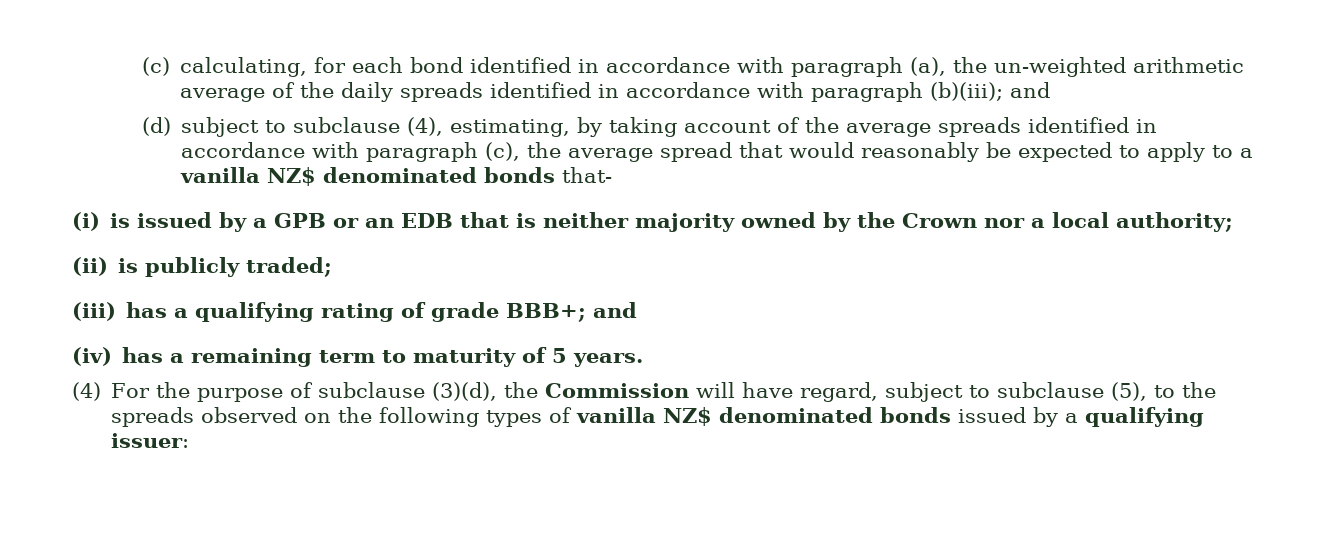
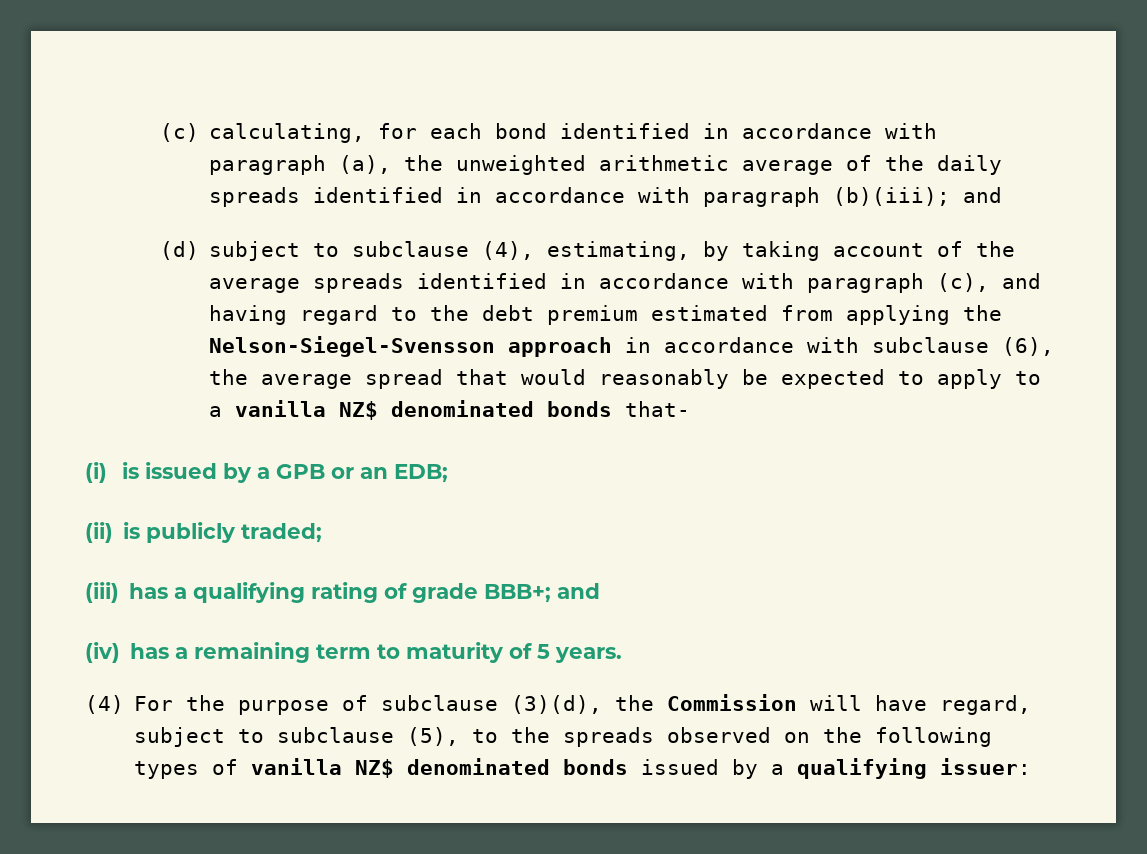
- (c) calculating, for each bond identified in accordance with paragraph (a), the un-weighted arithmetic average of the daily spreads identified in accordance with paragraph (b)(iii); and
+ (c) calculating, for each bond identified in accordance with paragraph (a), the unweighted arithmetic average of the daily spreads identified in accordance with paragraph (b)(iii); and
- (d) subject to subclause (4), estimating, by taking account of the average spreads identified in accordance with paragraph (c), the average spread that would reasonably be expected to apply to a vanilla NZ$ denominated bonds that-
+ (d) subject to subclause (4), estimating, by taking account of the average spreads identified in accordance with paragraph (c), and having regard to the debt premium estimated from applying the Nelson-Siegel-Svensson approach in accordance with subclause (6), the average spread that would reasonably be expected to apply to a vanilla NZ$ denominated bonds that-
- (i) is issued by a GPB or an EDB that is neither majority owned by the Crown nor a local authority;
+ (i) is issued by a GPB or an EDB;

